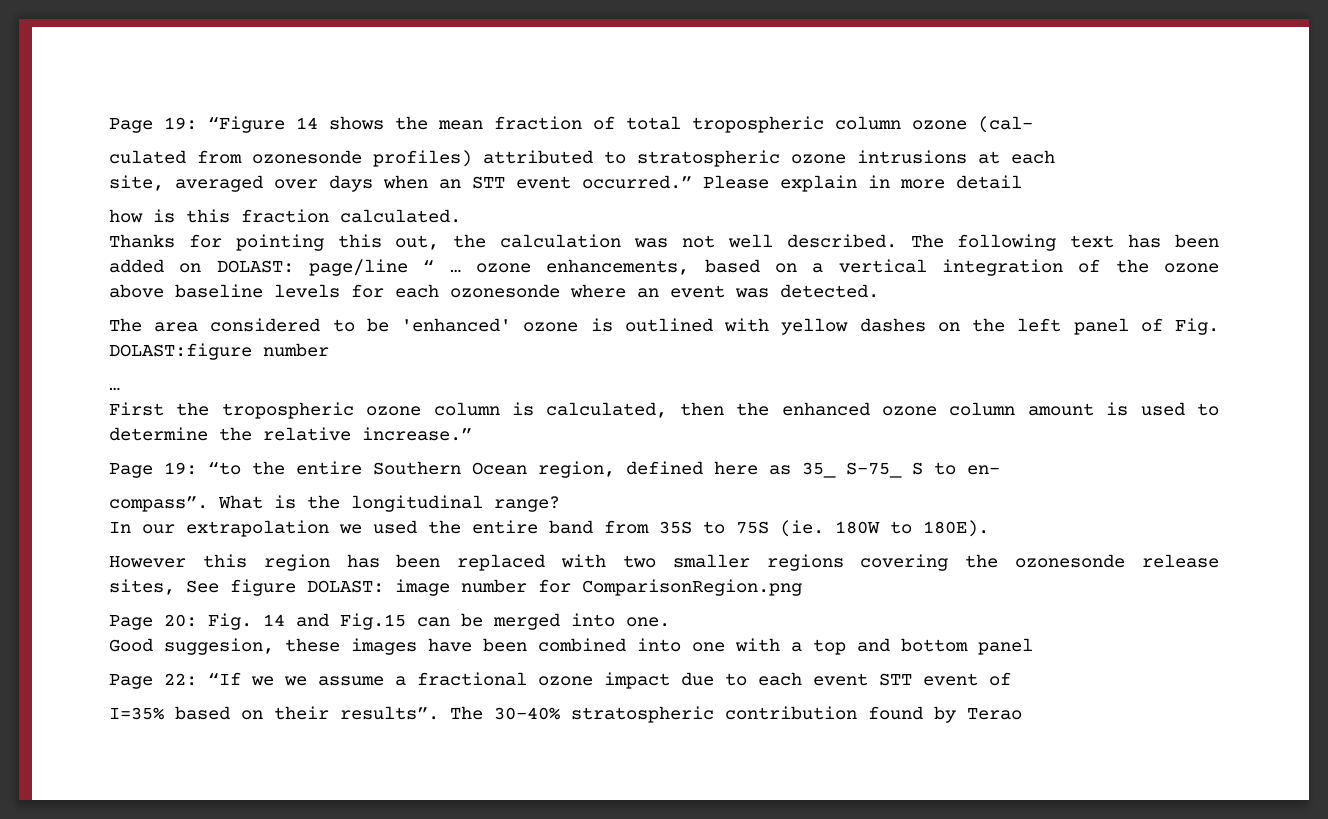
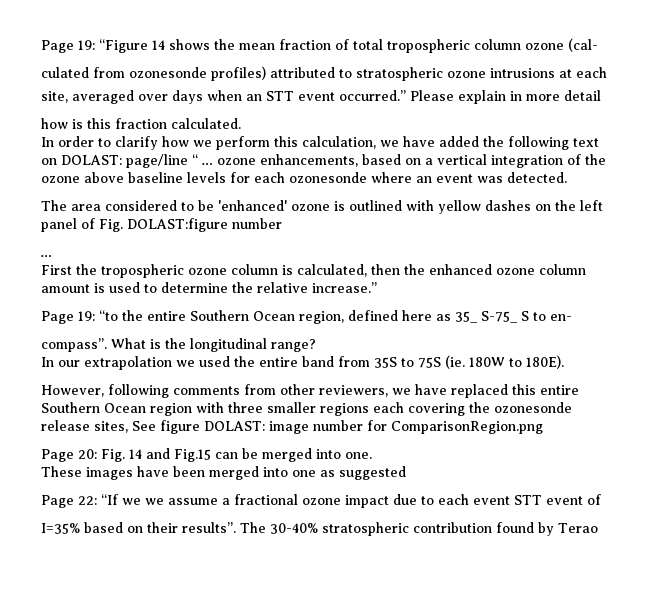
- Thanks for pointing this out, the calculation was not well described. The following text has been added on DOLAST: page/line “ … ozone enhancements, based on a vertical integration of the ozone above baseline levels for each ozonesonde where an event was detected.
+ In order to clarify how we perform this calculation, we have added the following text on DOLAST: page/line “ … ozone enhancements, based on a vertical integration of the ozone above baseline levels for each ozonesonde where an event was detected.
- However this region has been replaced with two smaller regions covering the ozonesonde release sites, See figure DOLAST: image number for ComparisonRegion.png
+ However, following comments from other reviewers, we have replaced this entire Southern Ocean region with three smaller regions each covering the ozonesonde release sites, See figure DOLAST: image number for ComparisonRegion.png
- Good suggesion, these images have been combined into one with a top and bottom panel
+ These images have been merged into one as suggested

